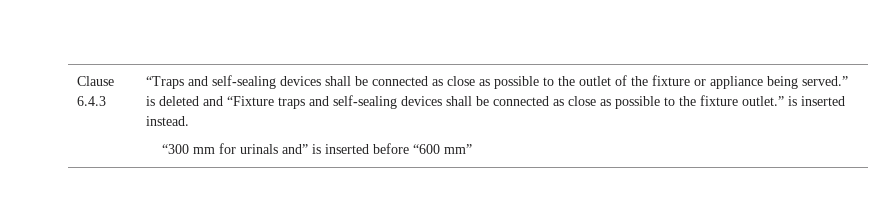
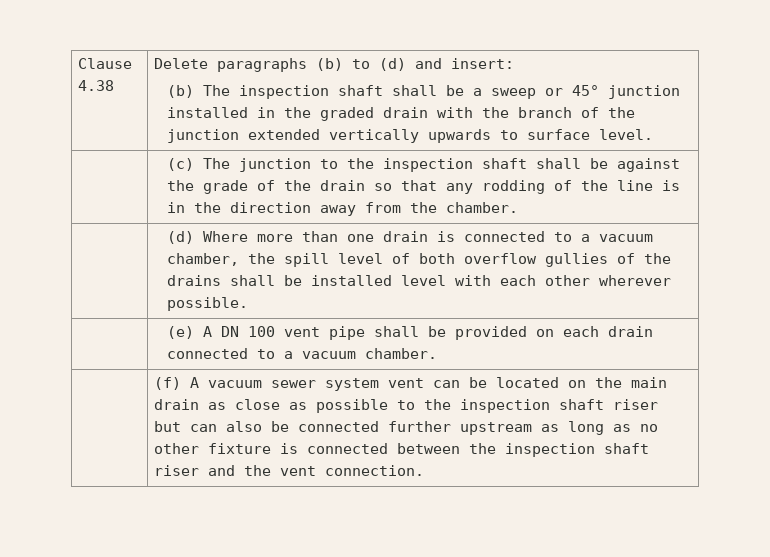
- Clause 6.4.3 | “Traps and self-sealing devices shall be connected as close as possible to the outlet of the fixture or appliance being served.” is deleted and “Fixture traps and self-sealing devices shall be connected as close as possible to the fixture outlet.” is inserted instead.
- “300 mm for urinals and” is inserted before “600 mm”
+ Clause 4.38 | Delete paragraphs (b) to (d) and insert:
+ (b) The inspection shaft shall be a sweep or 45° junction installed in the graded drain with the branch of the junction extended vertically upwards to surface level.
+ | (c) The junction to the inspection shaft shall be against the grade of the drain so that any rodding of the line is in the direction away from the chamber.
+ | (d) Where more than one drain is connected to a vacuum chamber, the spill level of both overflow gullies of the drains shall be installed level with each other wherever possible.
+ | (e) A DN 100 vent pipe shall be provided on each drain connected to a vacuum chamber.
+ | (f) A vacuum sewer system vent can be located on the main drain as close as possible to the inspection shaft riser but can also be connected further upstream as long as no other fixture is connected between the inspection shaft riser and the vent connection.

